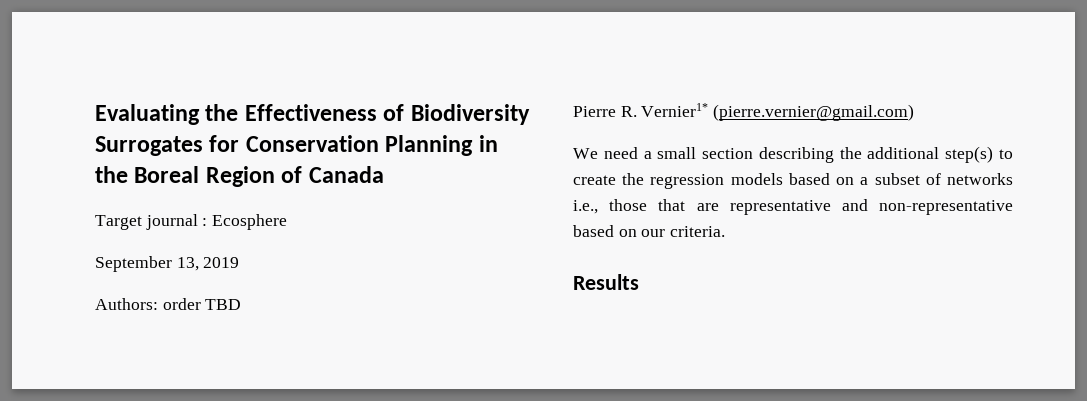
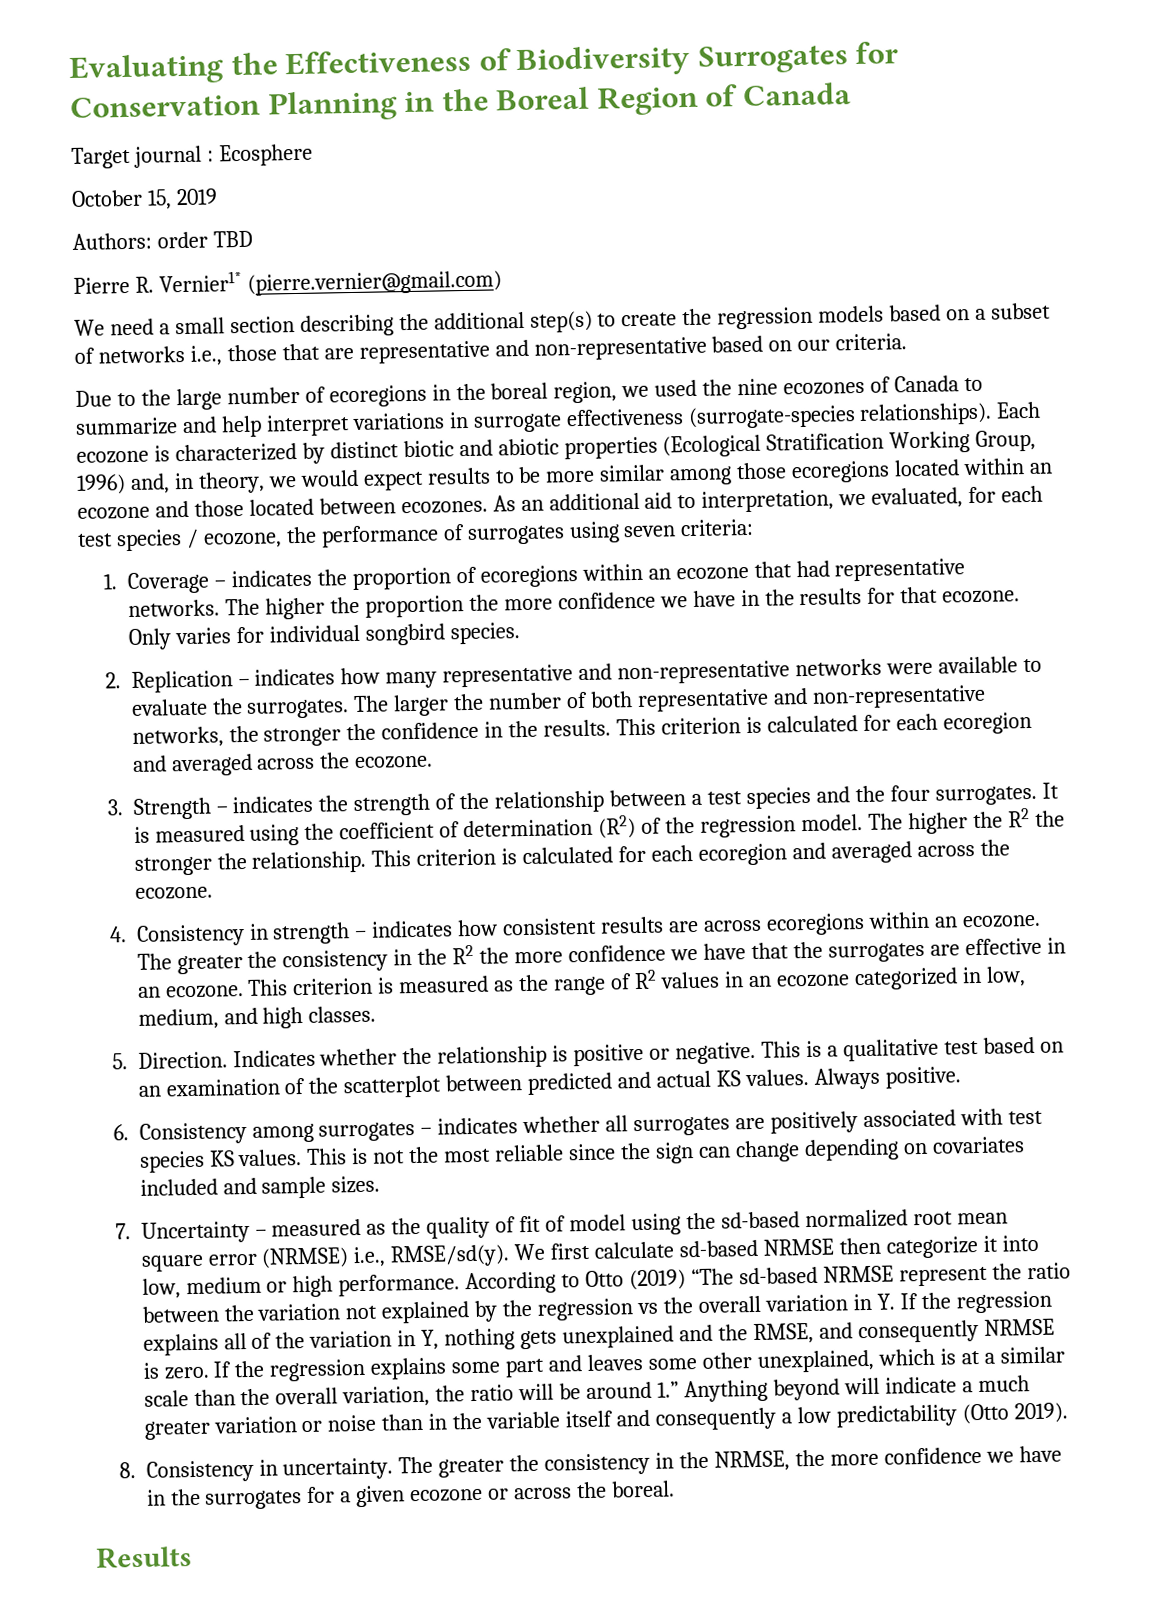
- September 13, 2019
+ October 15, 2019
+ Due to the large number of ecoregions in the boreal region, we used the nine ecozones of Canada to summarize and help interpret variations in surrogate effectiveness (surrogate-species relationships). Each ecozone is characterized by distinct biotic and abiotic properties (Ecological Stratification Working Group, 1996) and, in theory, we would expect results to be more similar among those ecoregions located within an ecozone and those located between ecozones. As an additional aid to interpretation, we evaluated, for each test species / ecozone, the performance of surrogates using seven criteria:
+ 1. Coverage – indicates the proportion of ecoregions within an ecozone that had representative networks. The higher the proportion the more confidence we have in the results for that ecozone. Only varies for individual songbird species.
+ 2. Replication – indicates how many representative and non-representative networks were available to evaluate the surrogates. The larger the number of both representative and non-representative networks, the stronger the confidence in the results. This criterion is calculated for each ecoregion and averaged across the ecozone.
+ 3. Strength – indicates the strength of the relationship between a test species and the four surrogates. It is measured using the coefficient of determination (R2) of the regression model. The higher the R2 the stronger the relationship. This criterion is calculated for each ecoregion and averaged across the ecozone.
+ 4. Consistency in strength – indicates how consistent results are across ecoregions within an ecozone. The greater the consistency in the R2 the more confidence we have that the surrogates are effective in an ecozone. This criterion is measured as the range of R2 values in an ecozone categorized in low, medium, and high classes.
+ 5. Direction. Indicates whether the relationship is positive or negative. This is a qualitative test based on an examination of the scatterplot between predicted and actual KS values. Always positive.
+ 6. Consistency among surrogates – indicates whether all surrogates are positively associated with test species KS values. This is not the most reliable since the sign can change depending on covariates included and sample sizes.
+ 7. Uncertainty – measured as the quality of fit of model using the sd-based normalized root mean square error (NRMSE) i.e., RMSE/sd(y). We first calculate sd-based NRMSE then categorize it into low, medium or high performance. According to Otto (2019) “The sd-based NRMSE represent the ratio between the variation not explained by the regression vs the overall variation in Y. If the regression explains all of the variation in Y, nothing gets unexplained and the RMSE, and consequently NRMSE is zero. If the regression explains some part and leaves some other unexplained, which is at a similar scale than the overall variation, the ratio will be around 1.” Anything beyond will indicate a much greater variation or noise than in the variable itself and consequently a low predictability (Otto 2019).
+ 8. Consistency in uncertainty. The greater the consistency in the NRMSE, the more confidence we have in the surrogates for a given ecozone or across the boreal.

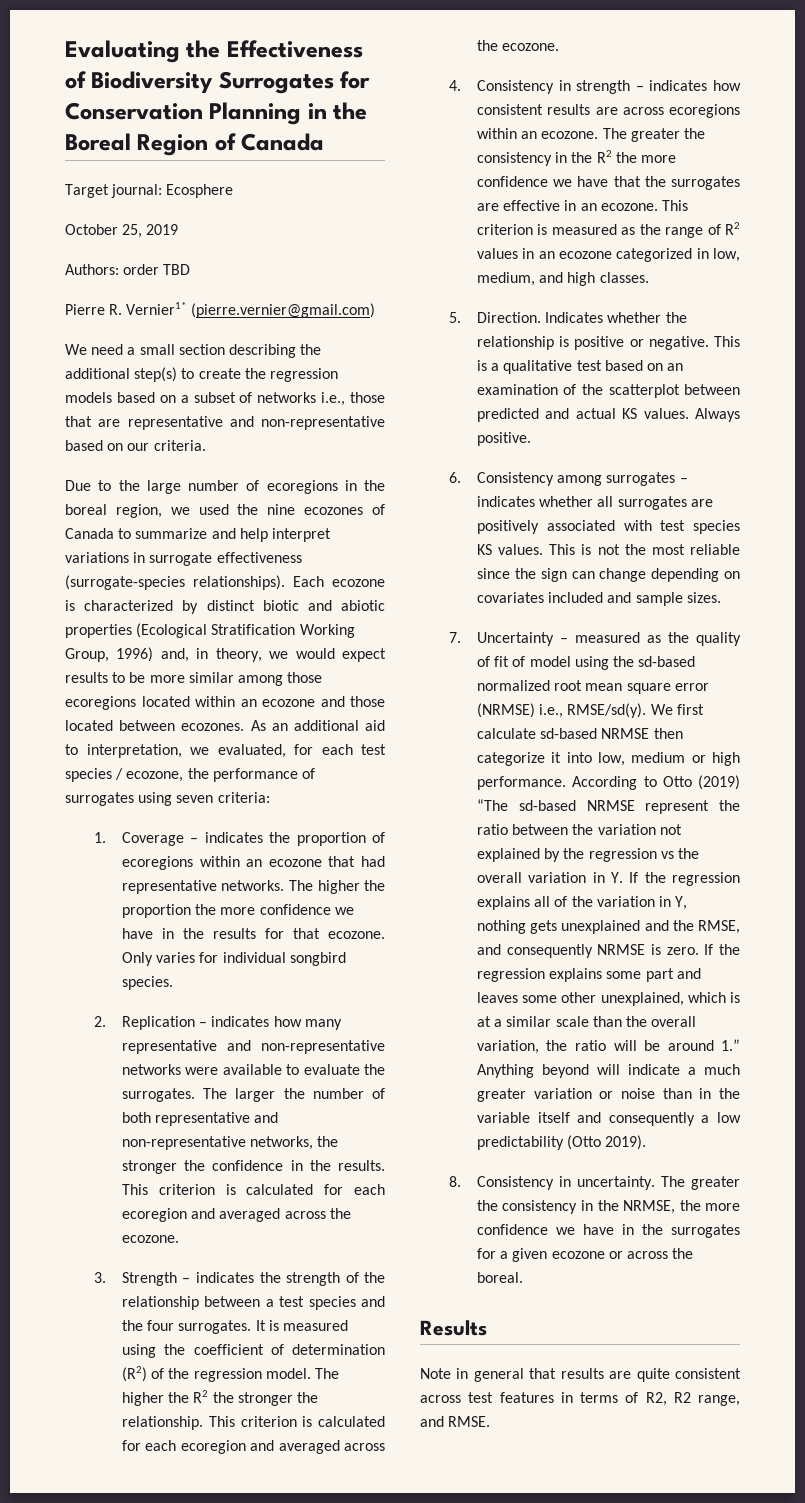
- Target journal : Ecosphere
+ Target journal: Ecosphere
- October 15, 2019
+ October 25, 2019
+ Note in general that results are quite consistent across test features in terms of R2, R2 range, and RMSE.

